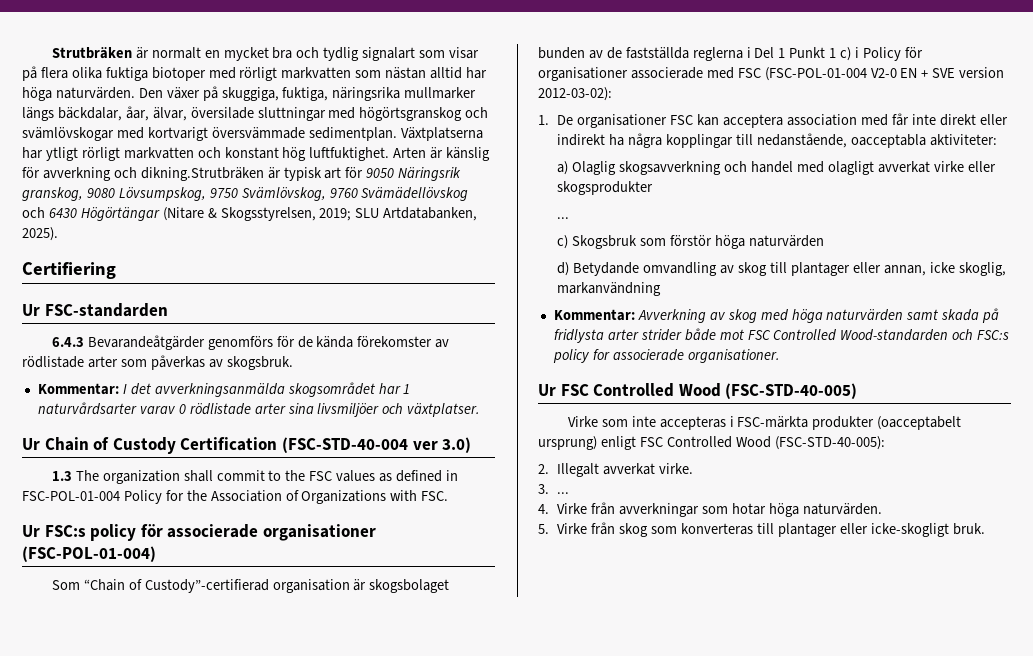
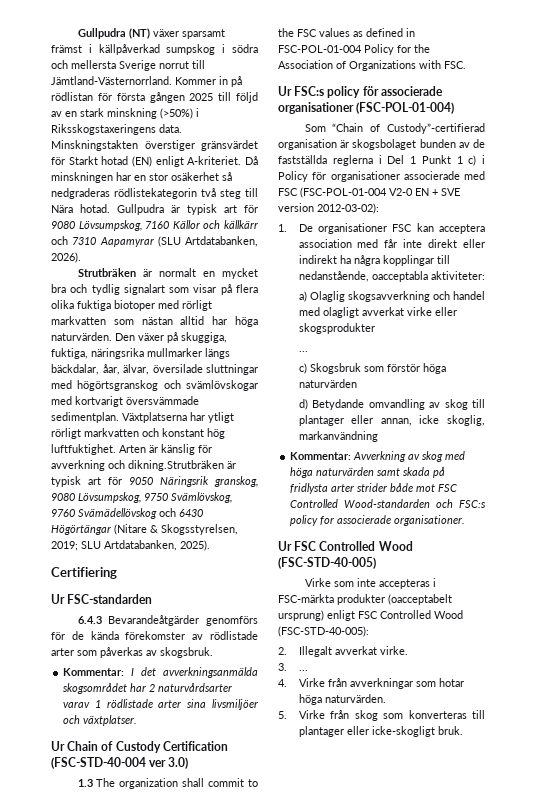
+ Gullpudra (NT) växer sparsamt främst i källpåverkad sumpskog i södra och mellersta Sverige norrut till Jämtland-Västernorrland. Kommer in på rödlistan för första gången 2025 till följd av en stark minskning (>50%) i Riksskogstaxeringens data. Minskningstakten överstiger gränsvärdet för Starkt hotad (EN) enligt A-kriteriet. Då minskningen har en stor osäkerhet så nedgraderas rödlistekategorin två steg till Nära hotad. Gullpudra är typisk art för 9080 Lövsumpskog, 7160 Källor och källkärr och 7310 Aapamyrar (SLU Artdatabanken, 2026).
- Kommentar: I det avverkningsanmälda skogsområdet har 1 naturvårdsarter varav 0 rödlistade arter sina livsmiljöer och växtplatser.
+ Kommentar: I det avverkningsanmälda skogsområdet har 2 naturvårdsarter varav 1 rödlistade arter sina livsmiljöer och växtplatser.

